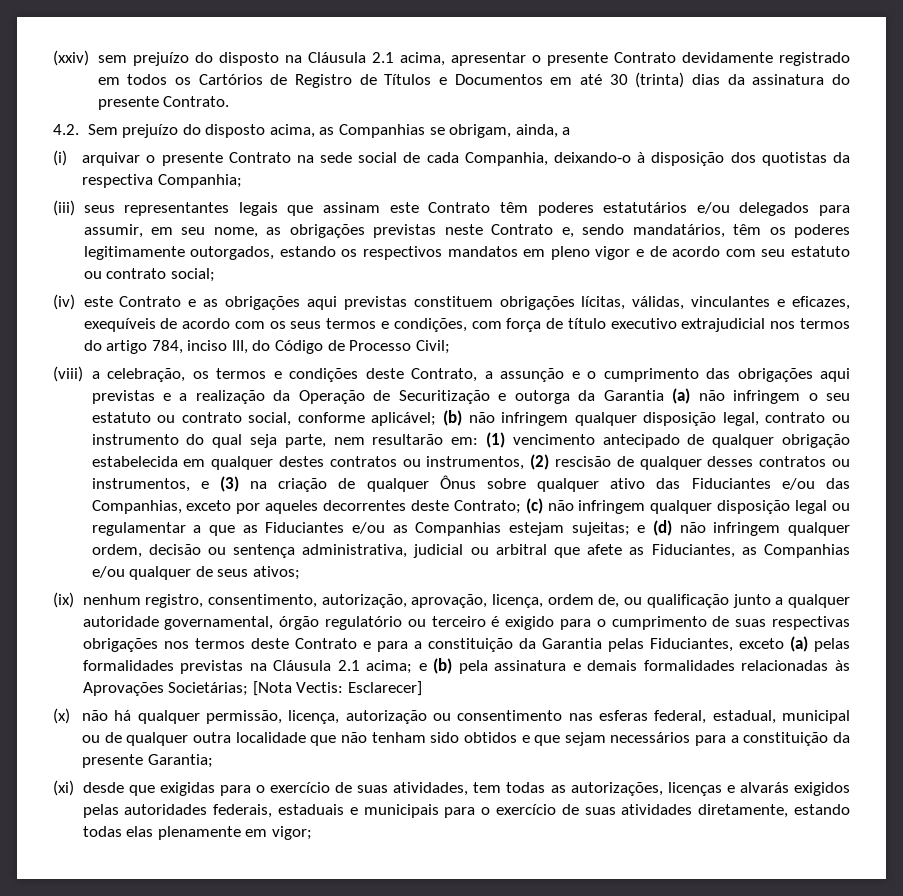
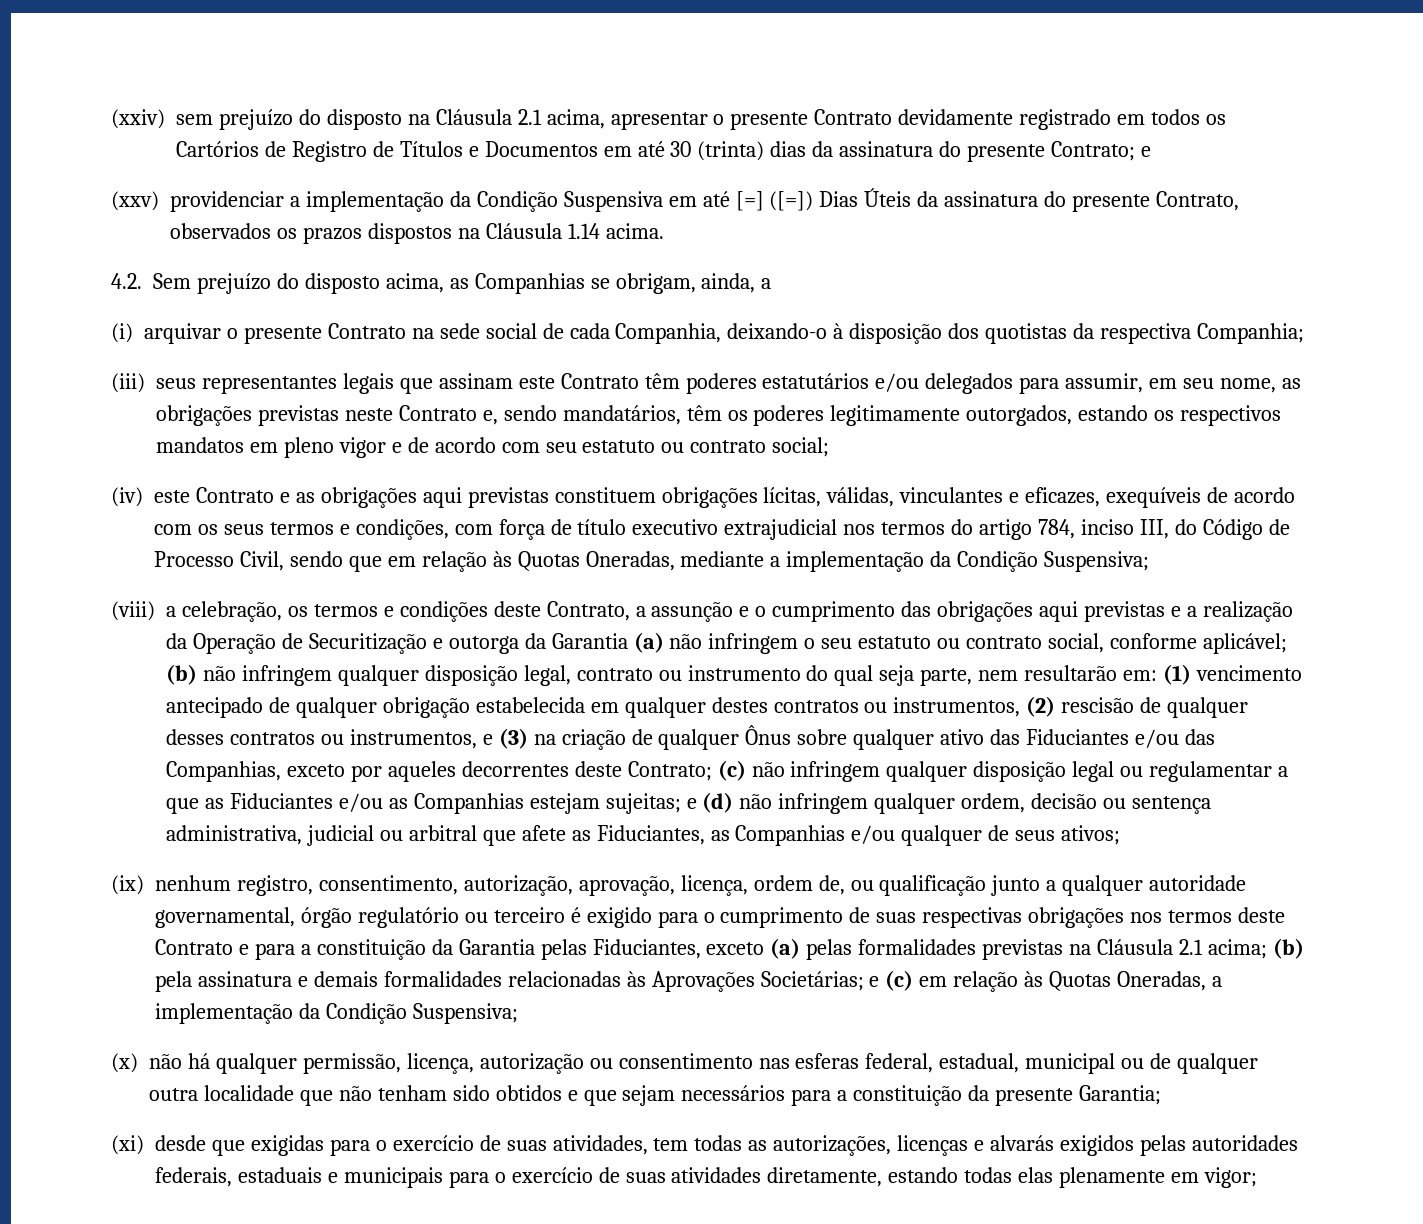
- (xxiv) sem prejuízo do disposto na Cláusula 2.1 acima, apresentar o presente Contrato devidamente registrado em todos os Cartórios de Registro de Títulos e Documentos em até 30 (trinta) dias da assinatura do presente Contrato.
+ (xxiv) sem prejuízo do disposto na Cláusula 2.1 acima, apresentar o presente Contrato devidamente registrado em todos os Cartórios de Registro de Títulos e Documentos em até 30 (trinta) dias da assinatura do presente Contrato; e
+ (xxv) providenciar a implementação da Condição Suspensiva em até [=] ([=]) Dias Úteis da assinatura do presente Contrato, observados os prazos dispostos na Cláusula 1.14 acima.
- (iv) este Contrato e as obrigações aqui previstas constituem obrigações lícitas, válidas, vinculantes e eficazes, exequíveis de acordo com os seus termos e condições, com força de título executivo extrajudicial nos termos do artigo 784, inciso III, do Código de Processo Civil;
+ (iv) este Contrato e as obrigações aqui previstas constituem obrigações lícitas, válidas, vinculantes e eficazes, exequíveis de acordo com os seus termos e condições, com força de título executivo extrajudicial nos termos do artigo 784, inciso III, do Código de Processo Civil, sendo que em relação às Quotas Oneradas, mediante a implementação da Condição Suspensiva;
- (ix) nenhum registro, consentimento, autorização, aprovação, licença, ordem de, ou qualificação junto a qualquer autoridade governamental, órgão regulatório ou terceiro é exigido para o cumprimento de suas respectivas obrigações nos termos deste Contrato e para a constituição da Garantia pelas Fiduciantes, exceto (a) pelas formalidades previstas na Cláusula 2.1 acima; e (b) pela assinatura e demais formalidades relacionadas às Aprovações Societárias; [Nota Vectis: Esclarecer]
+ (ix) nenhum registro, consentimento, autorização, aprovação, licença, ordem de, ou qualificação junto a qualquer autoridade governamental, órgão regulatório ou terceiro é exigido para o cumprimento de suas respectivas obrigações nos termos deste Contrato e para a constituição da Garantia pelas Fiduciantes, exceto (a) pelas formalidades previstas na Cláusula 2.1 acima; (b) pela assinatura e demais formalidades relacionadas às Aprovações Societárias; e (c) em relação às Quotas Oneradas, a implementação da Condição Suspensiva;

